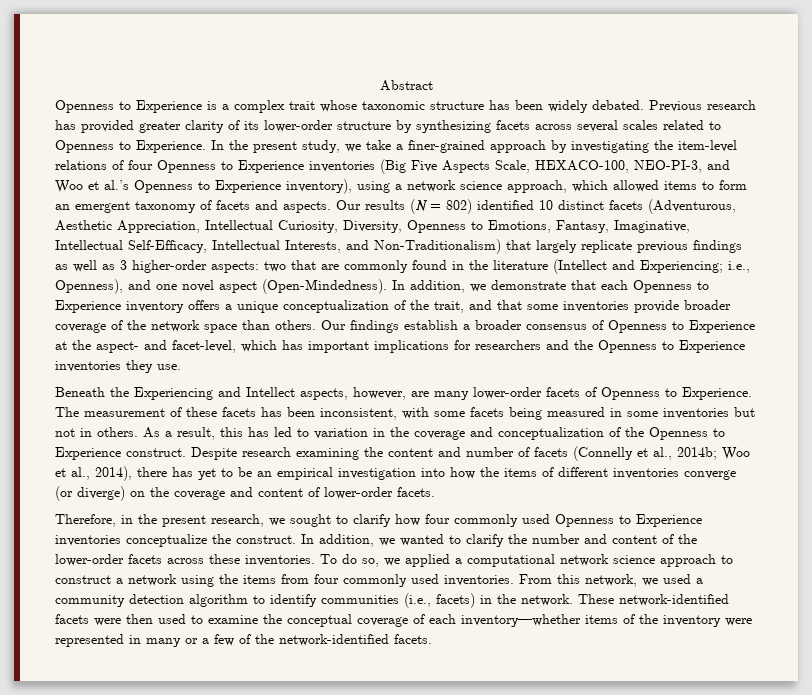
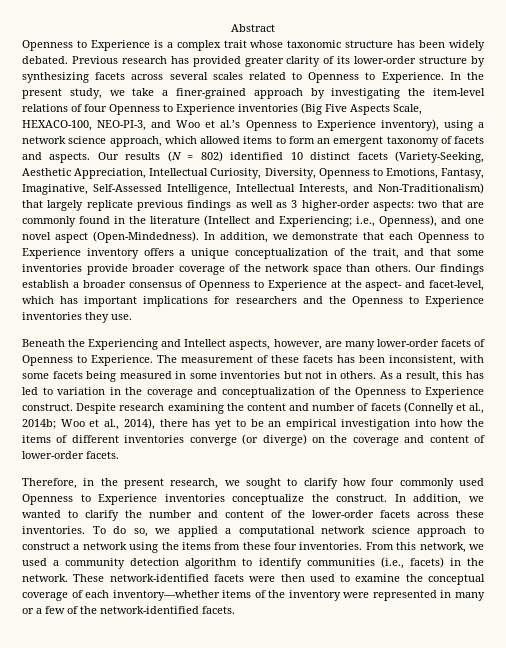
- Our results (N = 802) identified 10 distinct facets (Adventurous, Aesthetic Appreciation, Intellectual Curiosity, Diversity, Openness to Emotions, Fantasy, Imaginative, Intellectual Self-Efficacy, Intellectual Interests, and Non-Traditionalism) that largely replicate previous findings as well as 3 higher-order aspects: two that are commonly found in the literature (Intellect and Experiencing; i.e., Openness), and one novel aspect (Open-Mindedness).
+ Our results (N = 802) identified 10 distinct facets (Variety-Seeking, Aesthetic Appreciation, Intellectual Curiosity, Diversity, Openness to Emotions, Fantasy, Imaginative, Self-Assessed Intelligence, Intellectual Interests, and Non-Traditionalism) that largely replicate previous findings as well as 3 higher-order aspects: two that are commonly found in the literature (Intellect and Experiencing; i.e., Openness), and one novel aspect (Open-Mindedness).
- To do so, we applied a computational network science approach to construct a network using the items from four commonly used inventories.
+ To do so, we applied a computational network science approach to construct a network using the items from these four inventories.

